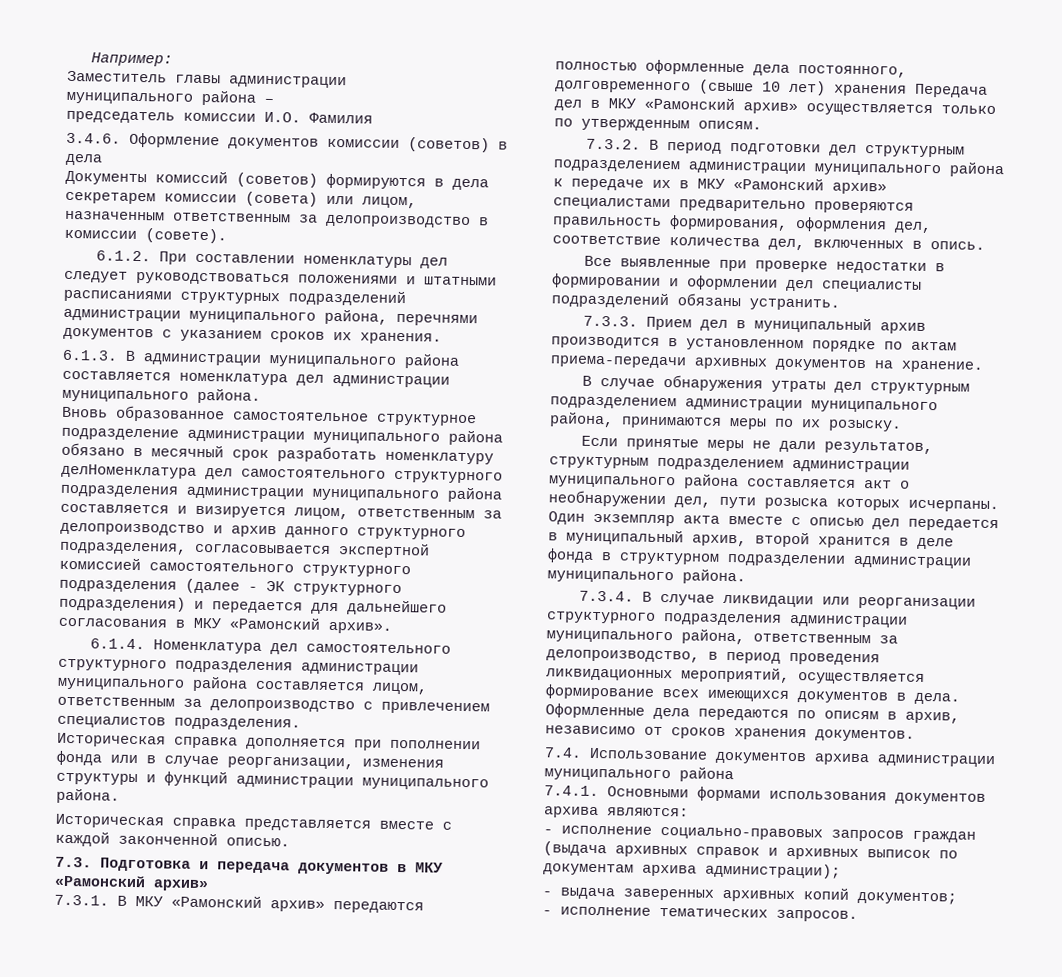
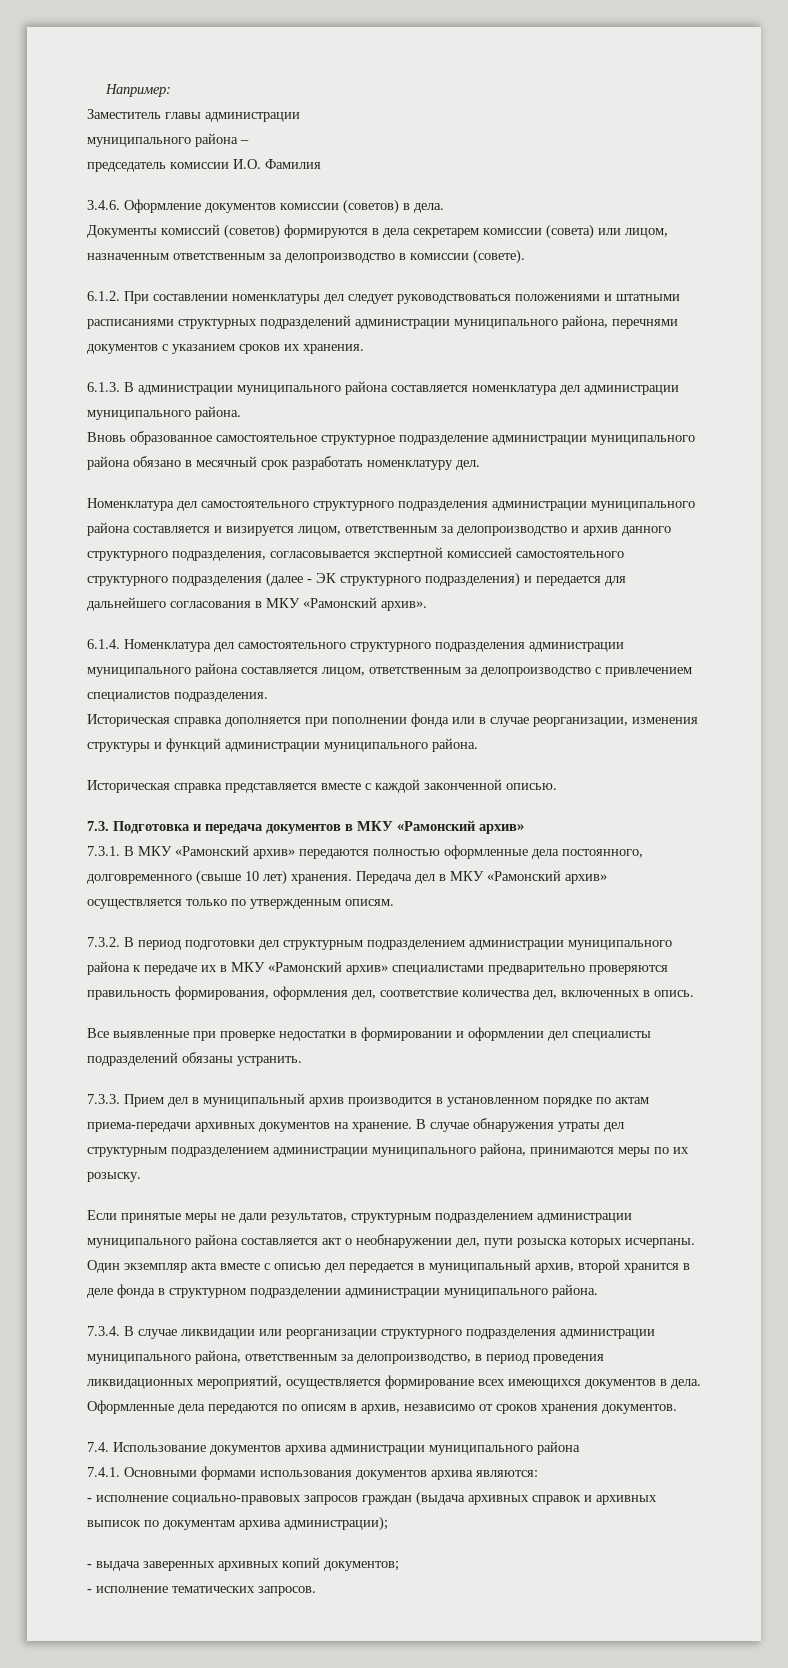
- 3.4.6. Оформление документов комиссии (советов) в дела
+ 3.4.6. Оформление документов комиссии (советов) в дела.
- Вновь образованное самостоятельное структурное подразделение администрации муниципального района обязано в месячный срок разработать номенклатуру делНоменклатура дел самостоятельного структурного подразделения администрации муниципального района составляется и визируется лицом, ответственным за делопроизводство и архив данного структурного подразделения, согласовывается экспертной комиссией самостоятельного структурного подразделения (далее - ЭК структурного подразделения) и передается для дальнейшего согласования в МКУ «Рамонский архив».
+ Вновь образованное самостоятельное структурное подразделение администрации муниципального района обязано в месячный срок разработать номенклатуру дел.
+ Номенклатура дел самостоятельного структурного подразделения администрации муниципального района составляется и визируется лицом, ответственным за делопроизводство и архив данного структурного подразделения, согласовывается экспертной комиссией самостоятельного структурного подразделения (далее - ЭК структурного подразделения) и передается для дальнейшего согласования в МКУ «Рамонский архив».
- 7.3.1. В МКУ «Рамонский архив» передаются полностью оформленные дела постоянного, долговременного (свыше 10 лет) хранения Передача дел в МКУ «Рамонский архив» осуществляется только по утвержденным описям.
+ 7.3.1. В МКУ «Рамонский архив» передаются полностью оформленные дела постоянного, долговременного (свыше 10 лет) хранения. Передача дел в МКУ «Рамонский архив» осуществляется только по утвержденным описям.
- 7.3.3. Прием дел в муниципальный архив производится в установленном порядке по актам приема-передачи архивных документов на хранение.
- В случае обнаружения утраты дел структурным подразделением администрации муниципального района, принимаются меры по их розыску.
+ 7.3.3. Прием дел в муниципальный архив производится в установленном порядке по актам приема-передачи архивных документов на хранение. В случае обнаружения утраты дел структурным подразделением администрации муниципального района, принимаются меры по их розыску.

